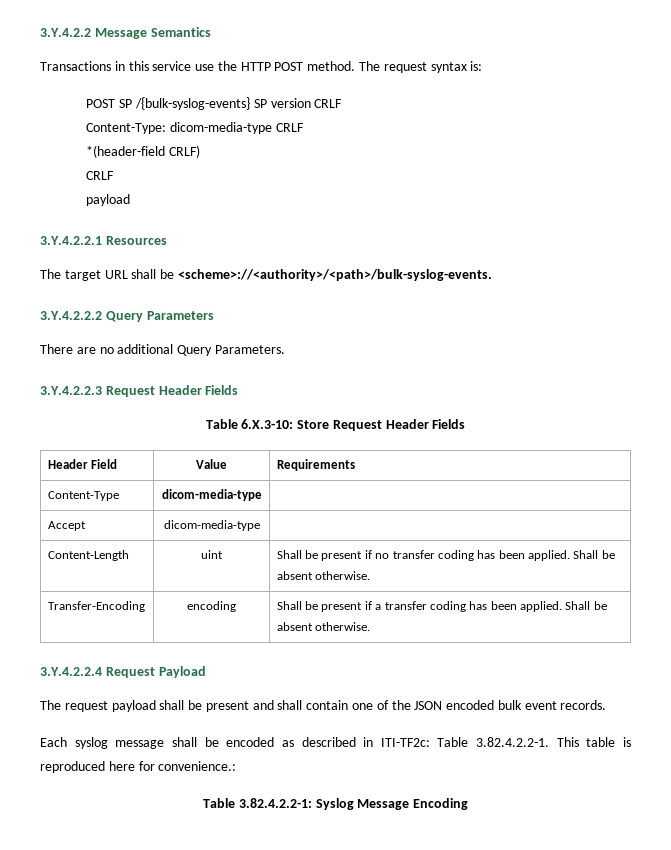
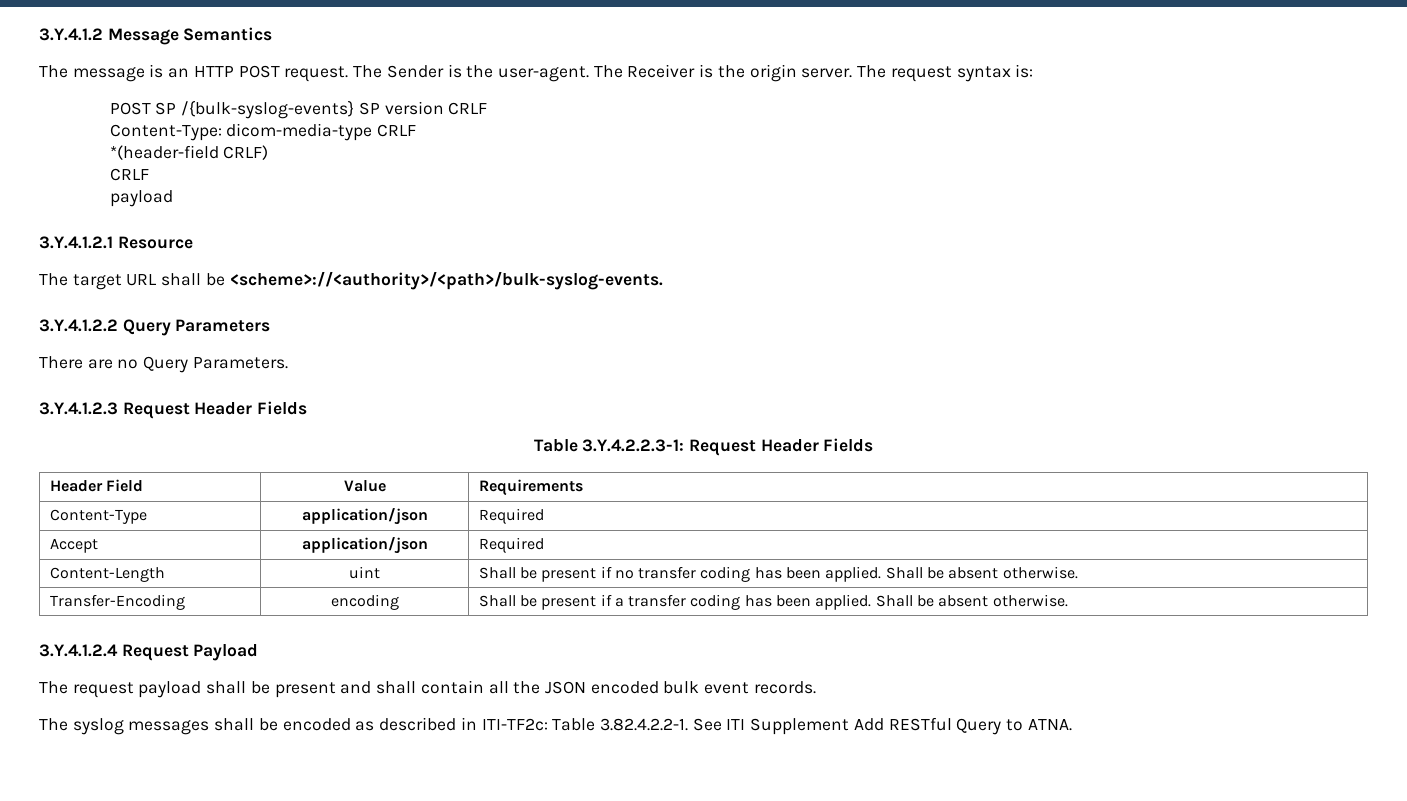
- 3.Y.4.2.2 Message Semantics
+ 3.Y.4.1.2 Message Semantics
- Transactions in this service use the HTTP POST method.
+ The message is an HTTP POST request. The Sender is the user-agent. The Receiver is the origin server.
- 3.Y.4.2.2.1 Resources
+ 3.Y.4.1.2.1 Resource
- 3.Y.4.2.2.2 Query Parameters
+ 3.Y.4.1.2.2 Query Parameters
- There are no additional Query Parameters.
+ There are no Query Parameters.
- 3.Y.4.2.2.3 Request Header Fields
+ 3.Y.4.1.2.3 Request Header Fields
- Table 6.X.3-10: Store Request Header Fields
+ Table 3.Y.4.2.2.3-1: Request Header Fields
- Content-Type | dicom-media-type |
+ Content-Type | application/json | Required
- Accept | dicom-media-type |
+ Accept | application/json | Required
- 3.Y.4.2.2.4 Request Payload
+ 3.Y.4.1.2.4 Request Payload
- The request payload shall be present and shall contain one of the JSON encoded bulk event records.
+ The request payload shall be present and shall contain all the JSON encoded bulk event records.
- Each syslog message shall be encoded as described in ITI-TF2c: Table 3.82.4.2.2-1. This table is reproduced here for convenience.:
- Table 3.82.4.2.2-1: Syslog Message Encoding
+ The syslog messages shall be encoded as described in ITI-TF2c: Table 3.82.4.2.2-1. See ITI Supplement Add RESTful Query to ATNA.

